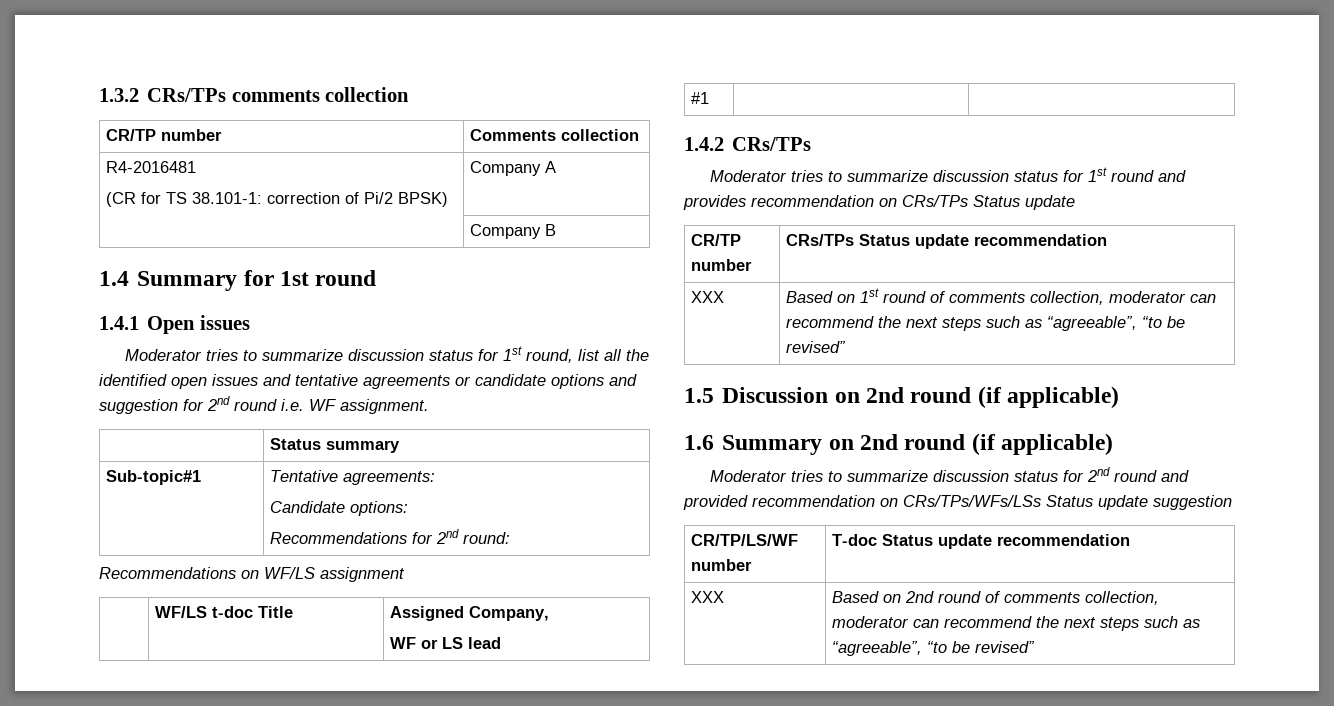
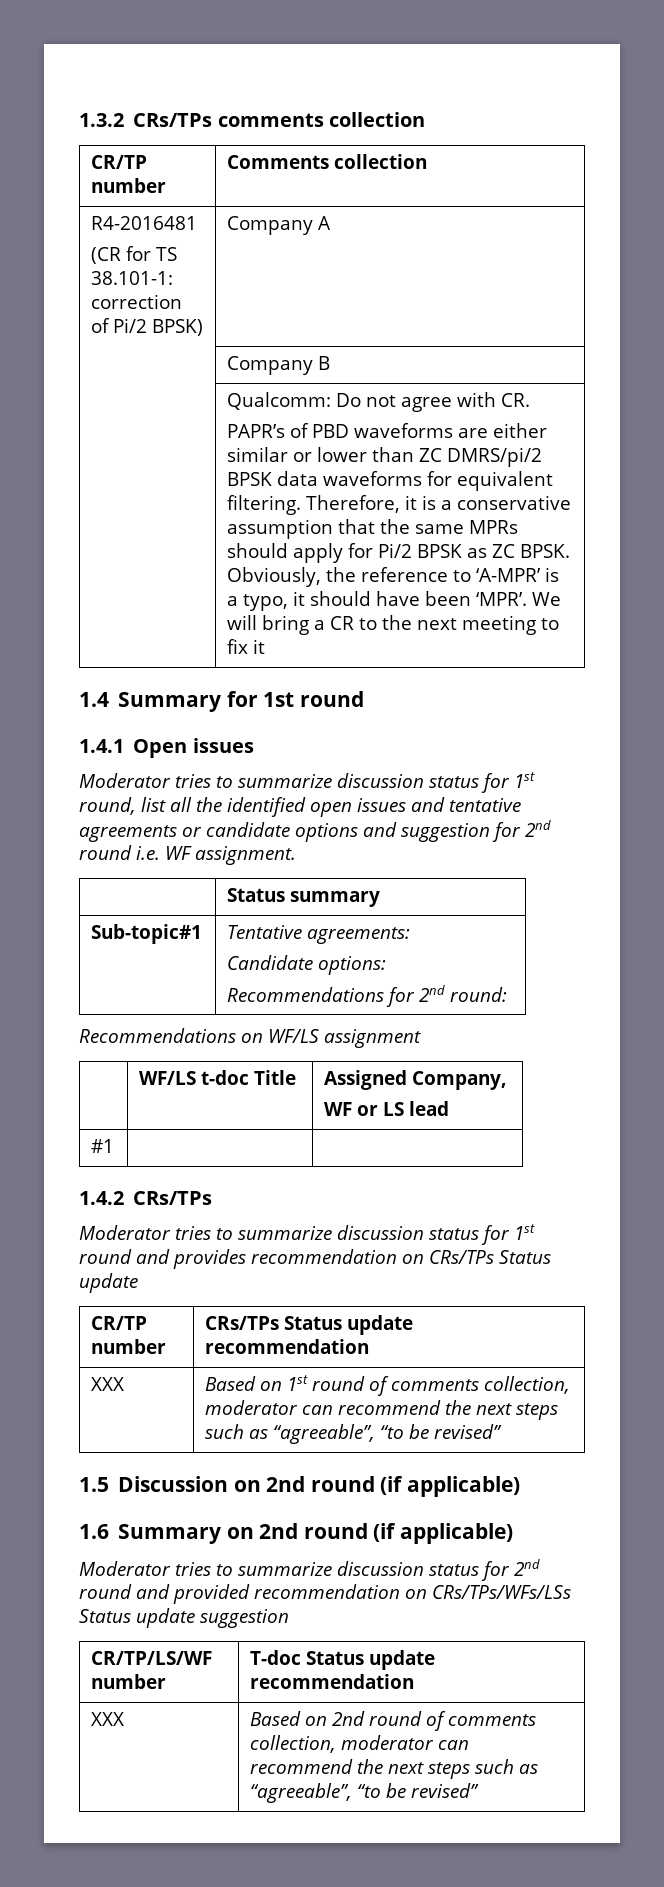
+ Qualcomm: Do not agree with CR.
+ PAPR’s of PBD waveforms are either similar or lower than ZC DMRS/pi/2 BPSK data waveforms for equivalent filtering. Therefore, it is a conservative assumption that the same MPRs should apply for Pi/2 BPSK as ZC BPSK. Obviously, the reference to ‘A-MPR’ is a typo, it should have been ‘MPR’. We will bring a CR to the next meeting to fix it

